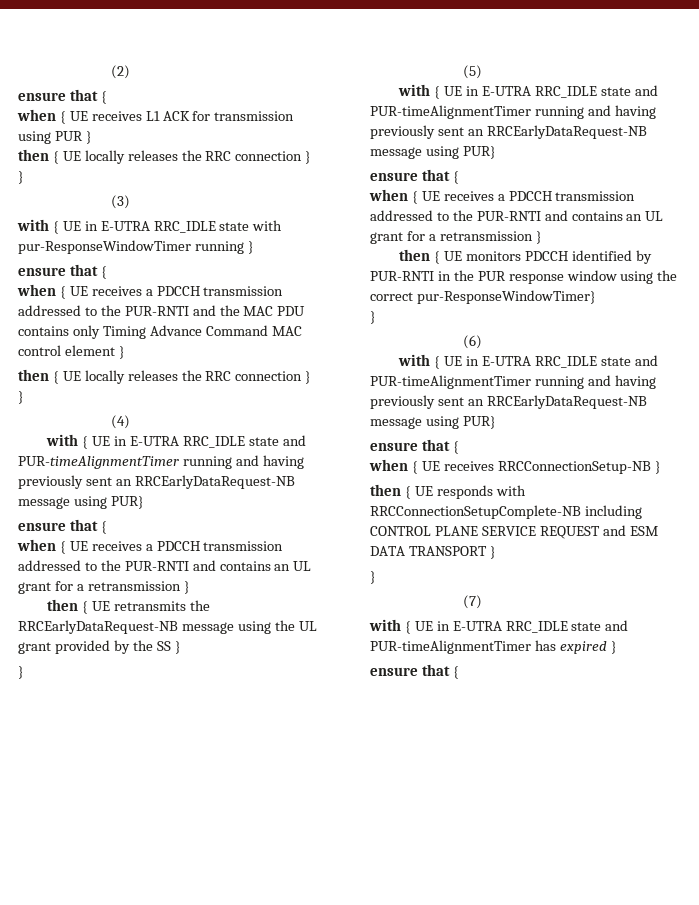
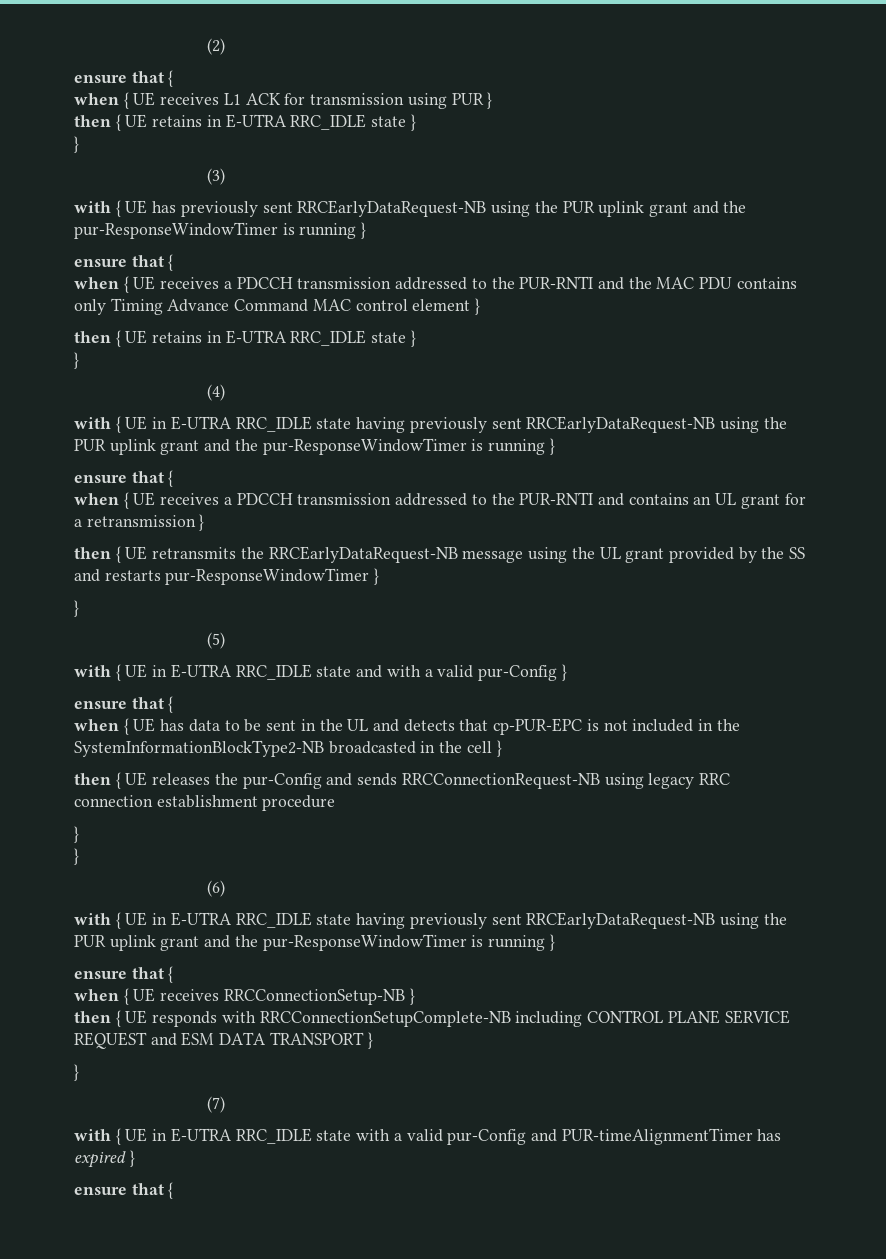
  when { UE receives L1 ACK for transmission using PUR }
- then { UE locally releases the RRC connection }
+ then { UE retains in E-UTRA RRC_IDLE state }
- with { UE in E-UTRA RRC_IDLE state with pur-ResponseWindowTimer running }
+ with { UE has previously sent RRCEarlyDataRequest-NB using the PUR uplink grant and the pur-ResponseWindowTimer is running }
  when { UE receives a PDCCH transmission addressed to the PUR-RNTI and the MAC PDU contains only Timing Advance Command MAC control element }
- then { UE locally releases the RRC connection }
+ then { UE retains in E-UTRA RRC_IDLE state }
  (4)
- with { UE in E-UTRA RRC_IDLE state and PUR-timeAlignmentTimer running and having previously sent an RRCEarlyDataRequest-NB message using PUR}
+ with { UE in E-UTRA RRC_IDLE state having previously sent RRCEarlyDataRequest-NB using the PUR uplink grant and the pur-ResponseWindowTimer is running }
- then { UE retransmits the RRCEarlyDataRequest-NB message using the UL grant provided by the SS }
+ then { UE retransmits the RRCEarlyDataRequest-NB message using the UL grant provided by the SS and restarts pur-ResponseWindowTimer }
  (5)
- with { UE in E-UTRA RRC_IDLE state and PUR-timeAlignmentTimer running and having previously sent an RRCEarlyDataRequest-NB message using PUR}
+ with { UE in E-UTRA RRC_IDLE state and with a valid pur-Config }
  ensure that {
- when { UE receives a PDCCH transmission addressed to the PUR-RNTI and contains an UL grant for a retransmission }
- then { UE monitors PDCCH identified by PUR-RNTI in the PUR response window using the correct pur-ResponseWindowTimer}
+ when { UE has data to be sent in the UL and detects that cp-PUR-EPC is not included in the SystemInformationBlockType2-NB broadcasted in the cell }
+ then { UE releases the pur-Config and sends RRCConnectionRequest-NB using legacy RRC connection establishment procedure
+ }
  (6)
- with { UE in E-UTRA RRC_IDLE state and PUR-timeAlignmentTimer running and having previously sent an RRCEarlyDataRequest-NB message using PUR}
+ with { UE in E-UTRA RRC_IDLE state having previously sent RRCEarlyDataRequest-NB using the PUR uplink grant and the pur-ResponseWindowTimer is running }
- with { UE in E-UTRA RRC_IDLE state and PUR-timeAlignmentTimer has expired }
+ with { UE in E-UTRA RRC_IDLE state with a valid pur-Config and PUR-timeAlignmentTimer has expired }

